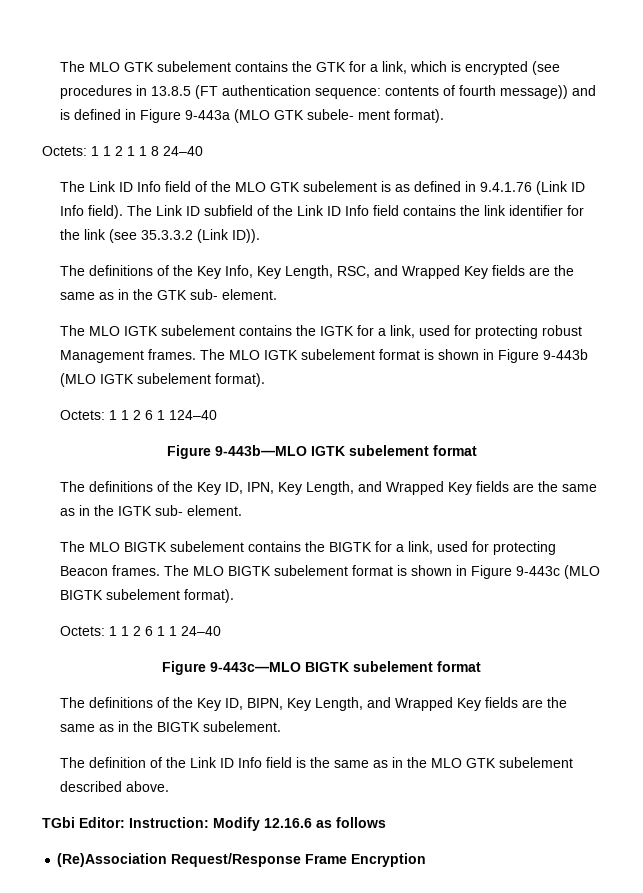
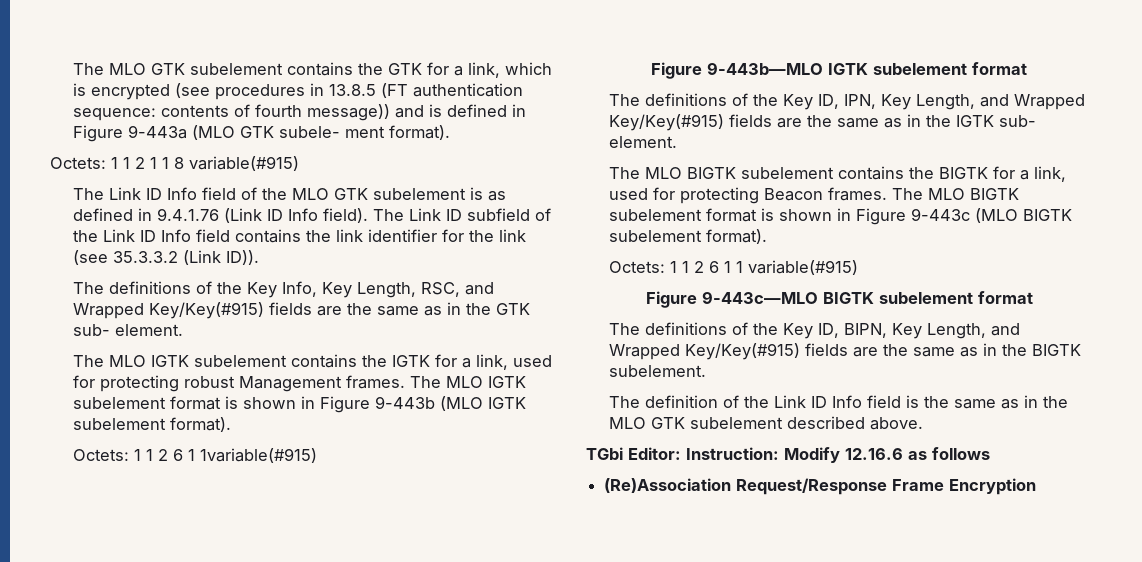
- Octets: 1 1 2 1 1 8 24–40
+ Octets: 1 1 2 1 1 8 variable(#915)
- The definitions of the Key Info, Key Length, RSC, and Wrapped Key fields are the same as in the GTK sub- element.
+ The definitions of the Key Info, Key Length, RSC, and Wrapped Key/Key(#915) fields are the same as in the GTK sub- element.
- Octets: 1 1 2 6 1 124–40
+ Octets: 1 1 2 6 1 1variable(#915)
- The definitions of the Key ID, IPN, Key Length, and Wrapped Key fields are the same as in the IGTK sub- element.
+ The definitions of the Key ID, IPN, Key Length, and Wrapped Key/Key(#915) fields are the same as in the IGTK sub- element.
- Octets: 1 1 2 6 1 1 24–40
+ Octets: 1 1 2 6 1 1 variable(#915)
- The definitions of the Key ID, BIPN, Key Length, and Wrapped Key fields are the same as in the BIGTK subelement.
+ The definitions of the Key ID, BIPN, Key Length, and Wrapped Key/Key(#915) fields are the same as in the BIGTK subelement.

